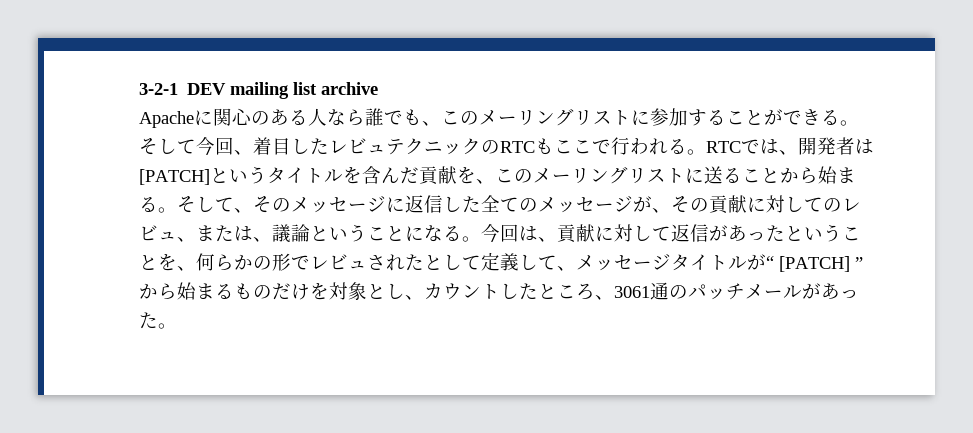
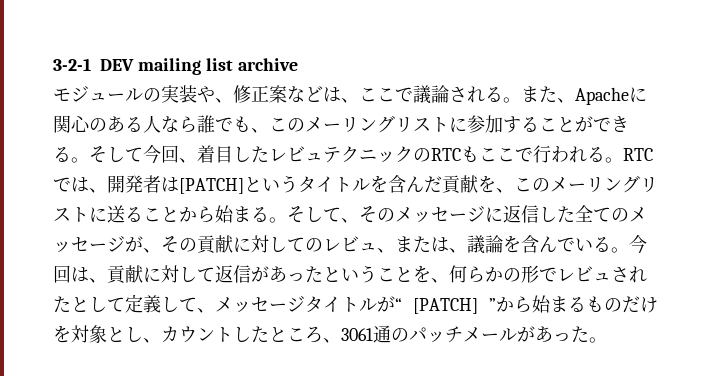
- Apacheに関心のある人なら誰でも、このメーリングリストに参加することができる。
+ モジュールの実装や、修正案などは、ここで議論される。また、Apacheに関心のある人なら誰でも、このメーリングリストに参加することができる。
- そして、そのメッセージに返信した全てのメッセージが、その貢献に対してのレビュ、または、議論ということになる。
+ そして、そのメッセージに返信した全てのメッセージが、その貢献に対してのレビュ、または、議論を含んでいる。

